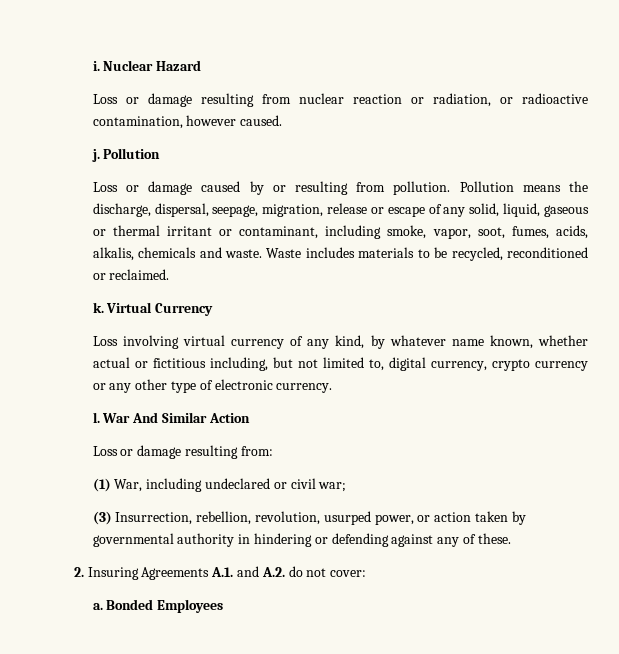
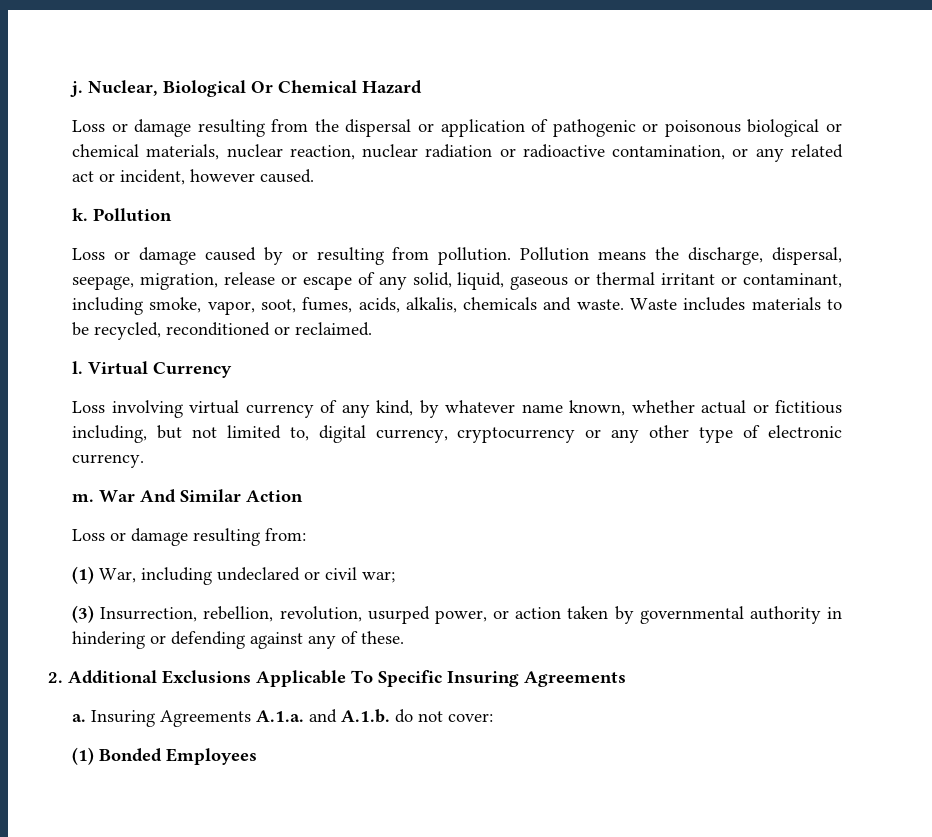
- i. Nuclear Hazard
+ j. Nuclear, Biological Or Chemical Hazard
- Loss or damage resulting from nuclear reaction or radiation, or radioactive contamination, however caused.
+ Loss or damage resulting from the dispersal or application of pathogenic or poisonous biological or chemical materials, nuclear reaction, nuclear radiation or radioactive contamination, or any related act or incident, however caused.
- j.
+ k.
- k.
+ l.
- Loss involving virtual currency of any kind, by whatever name known, whether actual or fictitious including, but not limited to, digital currency, crypto currency or any other type of electronic currency.
+ Loss involving virtual currency of any kind, by whatever name known, whether actual or fictitious including, but not limited to, digital currency, cryptocurrency or any other type of electronic currency.
- l.
+ m.
- 2. Insuring Agreements A.1. and A.2. do not cover:
+ 2. Additional Exclusions Applicable To Specific Insuring Agreements
+ a. Insuring Agreements A.1.a. and A.1.b. do not cover:
- a. Bonded Employees
+ (1) Bonded Employees

